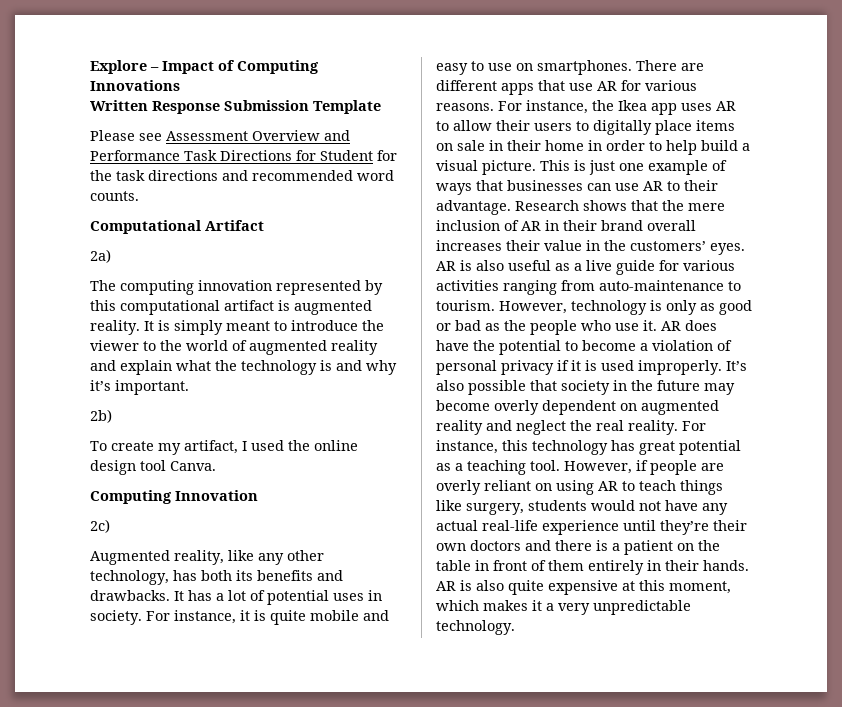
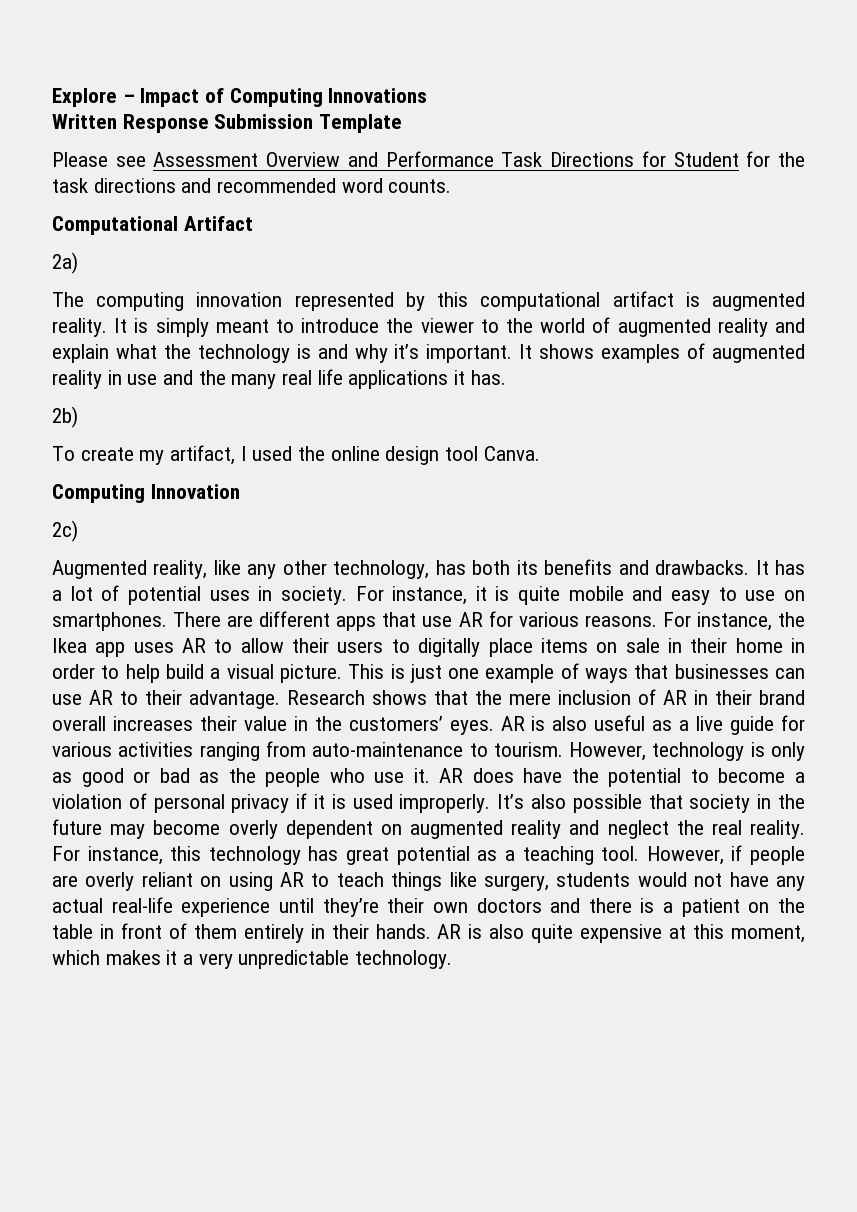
+ It shows examples of augmented reality in use and the many real life applications it has.

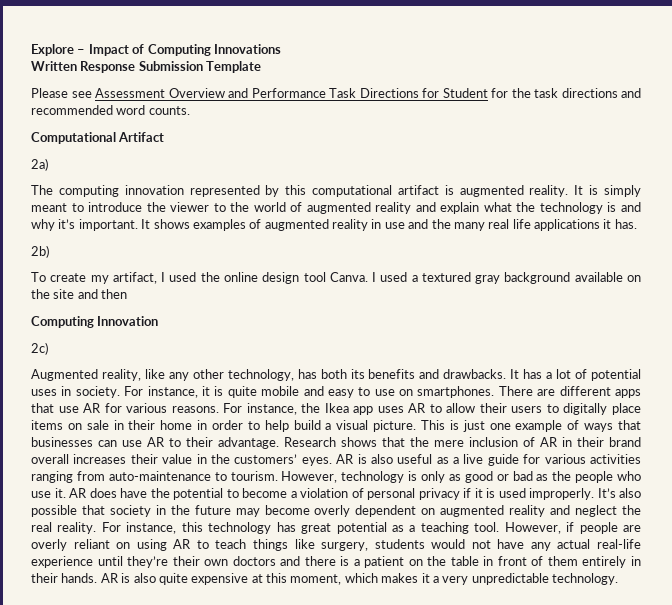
+ I used a textured gray background available on the site and then

